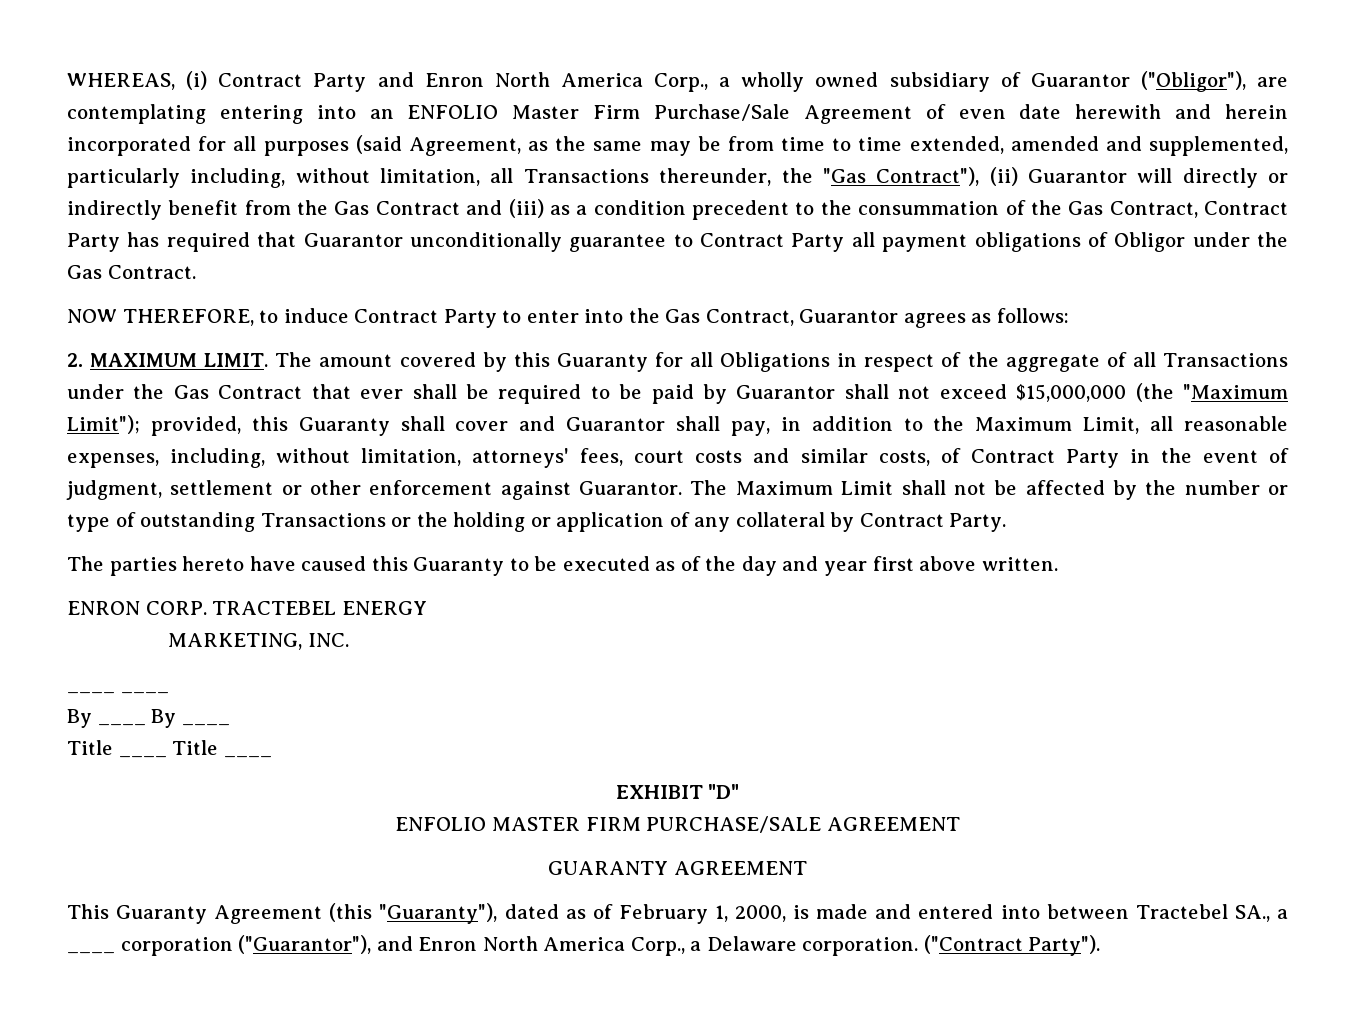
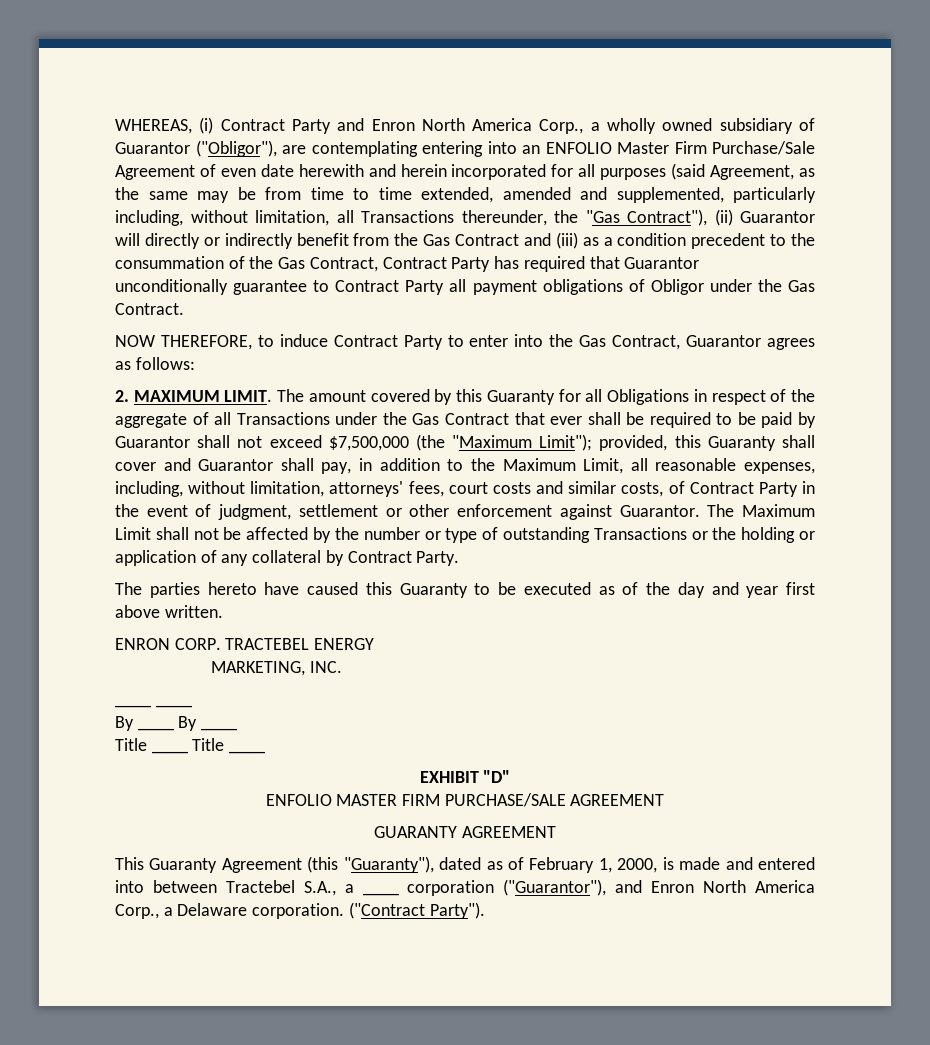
- The amount covered by this Guaranty for all Obligations in respect of the aggregate of all Transactions under the Gas Contract that ever shall be required to be paid by Guarantor shall not exceed $15,000,000 (the "Maximum Limit");
+ The amount covered by this Guaranty for all Obligations in respect of the aggregate of all Transactions under the Gas Contract that ever shall be required to be paid by Guarantor shall not exceed $7,500,000 (the "Maximum Limit");
- This Guaranty Agreement (this "Guaranty"), dated as of February 1, 2000, is made and entered into between Tractebel SA., a ____ corporation ("Guarantor"), and Enron North America Corp., a Delaware corporation.
+ This Guaranty Agreement (this "Guaranty"), dated as of February 1, 2000, is made and entered into between Tractebel S.A., a ____ corporation ("Guarantor"), and Enron North America Corp., a Delaware corporation.

